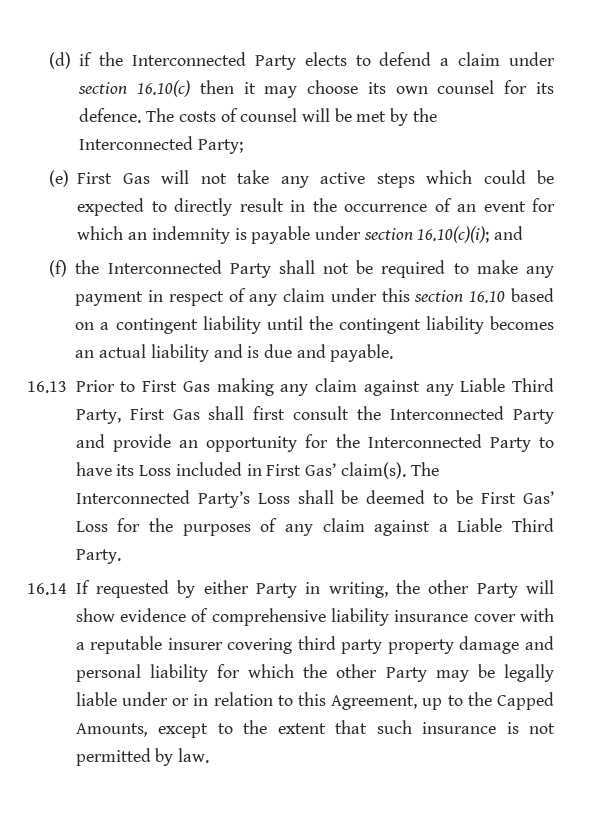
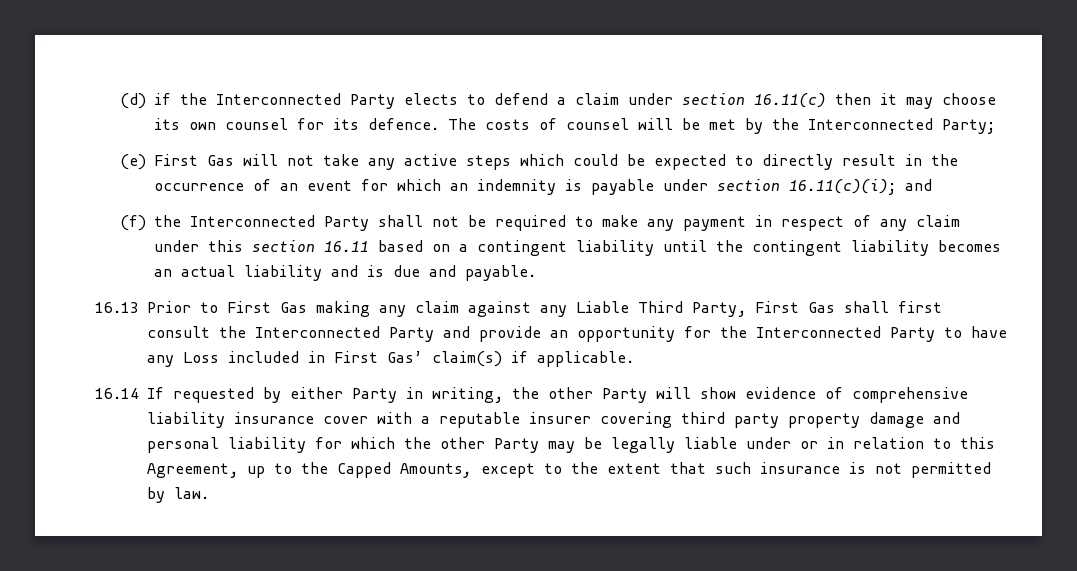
- (d) if the Interconnected Party elects to defend a claim under section 16.10(c) then it may choose its own counsel for its defence.
+ (d) if the Interconnected Party elects to defend a claim under section 16.11(c) then it may choose its own counsel for its defence.
- (e) First Gas will not take any active steps which could be expected to directly result in the occurrence of an event for which an indemnity is payable under section 16.10(c)(i); and
+ (e) First Gas will not take any active steps which could be expected to directly result in the occurrence of an event for which an indemnity is payable under section 16.11(c)(i); and
- (f) the Interconnected Party shall not be required to make any payment in respect of any claim under this section 16.10 based on a contingent liability until the contingent liability becomes an actual liability and is due and payable.
+ (f) the Interconnected Party shall not be required to make any payment in respect of any claim under this section 16.11 based on a contingent liability until the contingent liability becomes an actual liability and is due and payable.
- 16.13 Prior to First Gas making any claim against any Liable Third Party, First Gas shall first consult the Interconnected Party and provide an opportunity for the Interconnected Party to have its Loss included in First Gas’ claim(s). The Interconnected Party’s Loss shall be deemed to be First Gas’ Loss for the purposes of any claim against a Liable Third Party.
+ 16.13 Prior to First Gas making any claim against any Liable Third Party, First Gas shall first consult the Interconnected Party and provide an opportunity for the Interconnected Party to have any Loss included in First Gas’ claim(s) if applicable.

